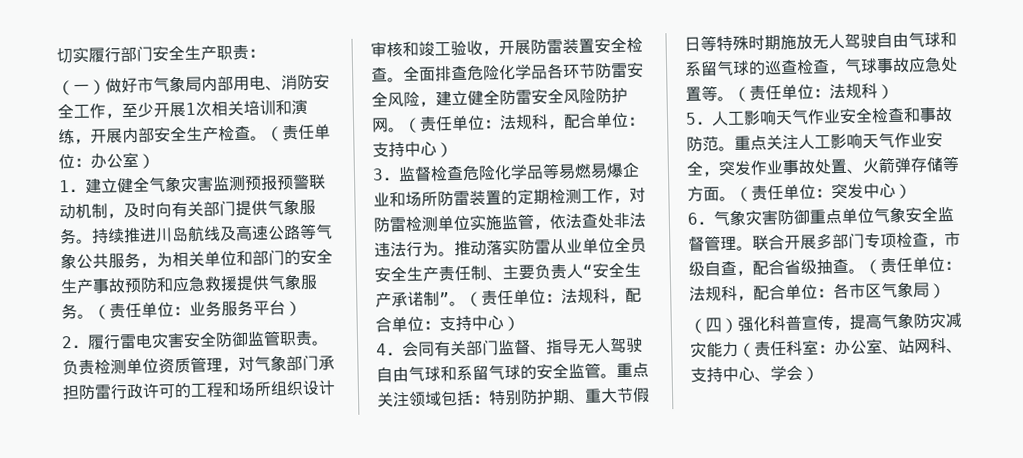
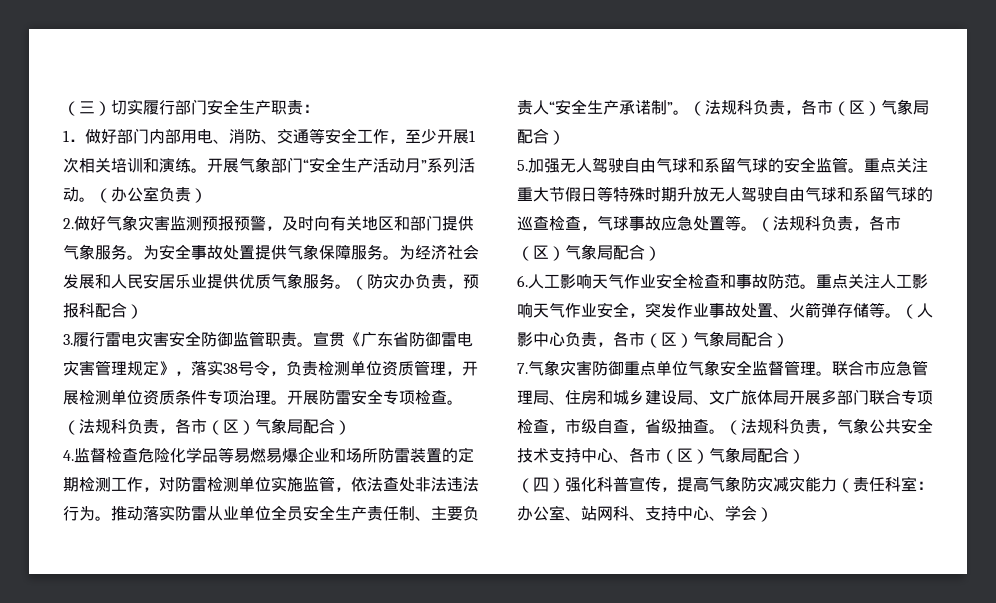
- 切实履行部门安全生产职责：
+ （三）切实履行部门安全生产职责：
- （一）做好市气象局内部用电、消防安全工作，至少开展1次相关培训和演练，开展内部安全生产检查。（责任单位：办公室）
- 1．建立健全气象灾害监测预报预警联动机制，及时向有关部门提供气象服务。
+ 1．做好部门内部用电、消防、交通等安全工作，至少开展1次相关培训和演练。开展气象部门“安全生产活动月”系列活动。（办公室负责）
+ 2.做好气象灾害监测预报预警，及时向有关地区和部门提供气象服务。
- 持续推进川岛航线及高速公路等气象公共服务，为相关单位和部门的安全生产事故预防和应急救援提供气象服务。（责任单位：业务服务平台）
- 2．履行雷电灾害安全防御监管职责。
+ 为安全事故处置提供气象保障服务。为经济社会发展和人民安居乐业提供优质气象服务。（防灾办负责，预报科配合）
+ 3.履行雷电灾害安全防御监管职责。
- 负责检测单位资质管理，对气象部门承担防雷行政许可的工程和场所组织设计审核和竣工验收，开展防雷装置安全检查。全面排查危险化学品各环节防雷安全风险，建立健全防雷安全风险防护网。（责任单位：法规科，配合单位：支持中心）
- 3．监督检查危险化学品等易燃易爆企业和场所防雷装置的定期检测工作，对防雷检测单位实施监管，依法查处非法违法行为。
+ 宣贯《广东省防御雷电灾害管理规定》，落实38号令，负责检测单位资质管理，开展检测单位资质条件专项治理。开展防雷安全专项检查。（法规科负责，各市（区）气象局配合）
+ 4.监督检查危险化学品等易燃易爆企业和场所防雷装置的定期检测工作，对防雷检测单位实施监管，依法查处非法违法行为。
- 推动落实防雷从业单位全员安全生产责任制、主要负责人“安全生产承诺制”。（责任单位：法规科，配合单位：支持中心）
- 4．会同有关部门监督、指导无人驾驶自由气球和系留气球的安全监管。
+ 推动落实防雷从业单位全员安全生产责任制、主要负责人“安全生产承诺制”。（法规科负责，各市（区）气象局配合）
+ 5.加强无人驾驶自由气球和系留气球的安全监管。
- 重点关注领域包括：特别防护期、重大节假日等特殊时期施放无人驾驶自由气球和系留气球的巡查检查，气球事故应急处置等。（责任单位：法规科）
- 5．人工影响天气作业安全检查和事故防范。
+ 重点关注重大节假日等特殊时期升放无人驾驶自由气球和系留气球的巡查检查，气球事故应急处置等。（法规科负责，各市（区）气象局配合）
+ 6.人工影响天气作业安全检查和事故防范。
- 重点关注人工影响天气作业安全，突发作业事故处置、火箭弹存储等方面。（责任单位：突发中心）
- 6．气象灾害防御重点单位气象安全监督管理。
+ 重点关注人工影响天气作业安全，突发作业事故处置、火箭弹存储等。（人影中心负责，各市（区）气象局配合）
+ 7.气象灾害防御重点单位气象安全监督管理。
- 联合开展多部门专项检查，市级自查，配合省级抽查。
+ 联合市应急管理局、住房和城乡建设局、文广旅体局开展多部门联合专项检查，市级自查，省级抽查。
- （责任单位：法规科，配合单位：各市区气象局）
+ （法规科负责，气象公共安全技术支持中心、各市（区）气象局配合）

